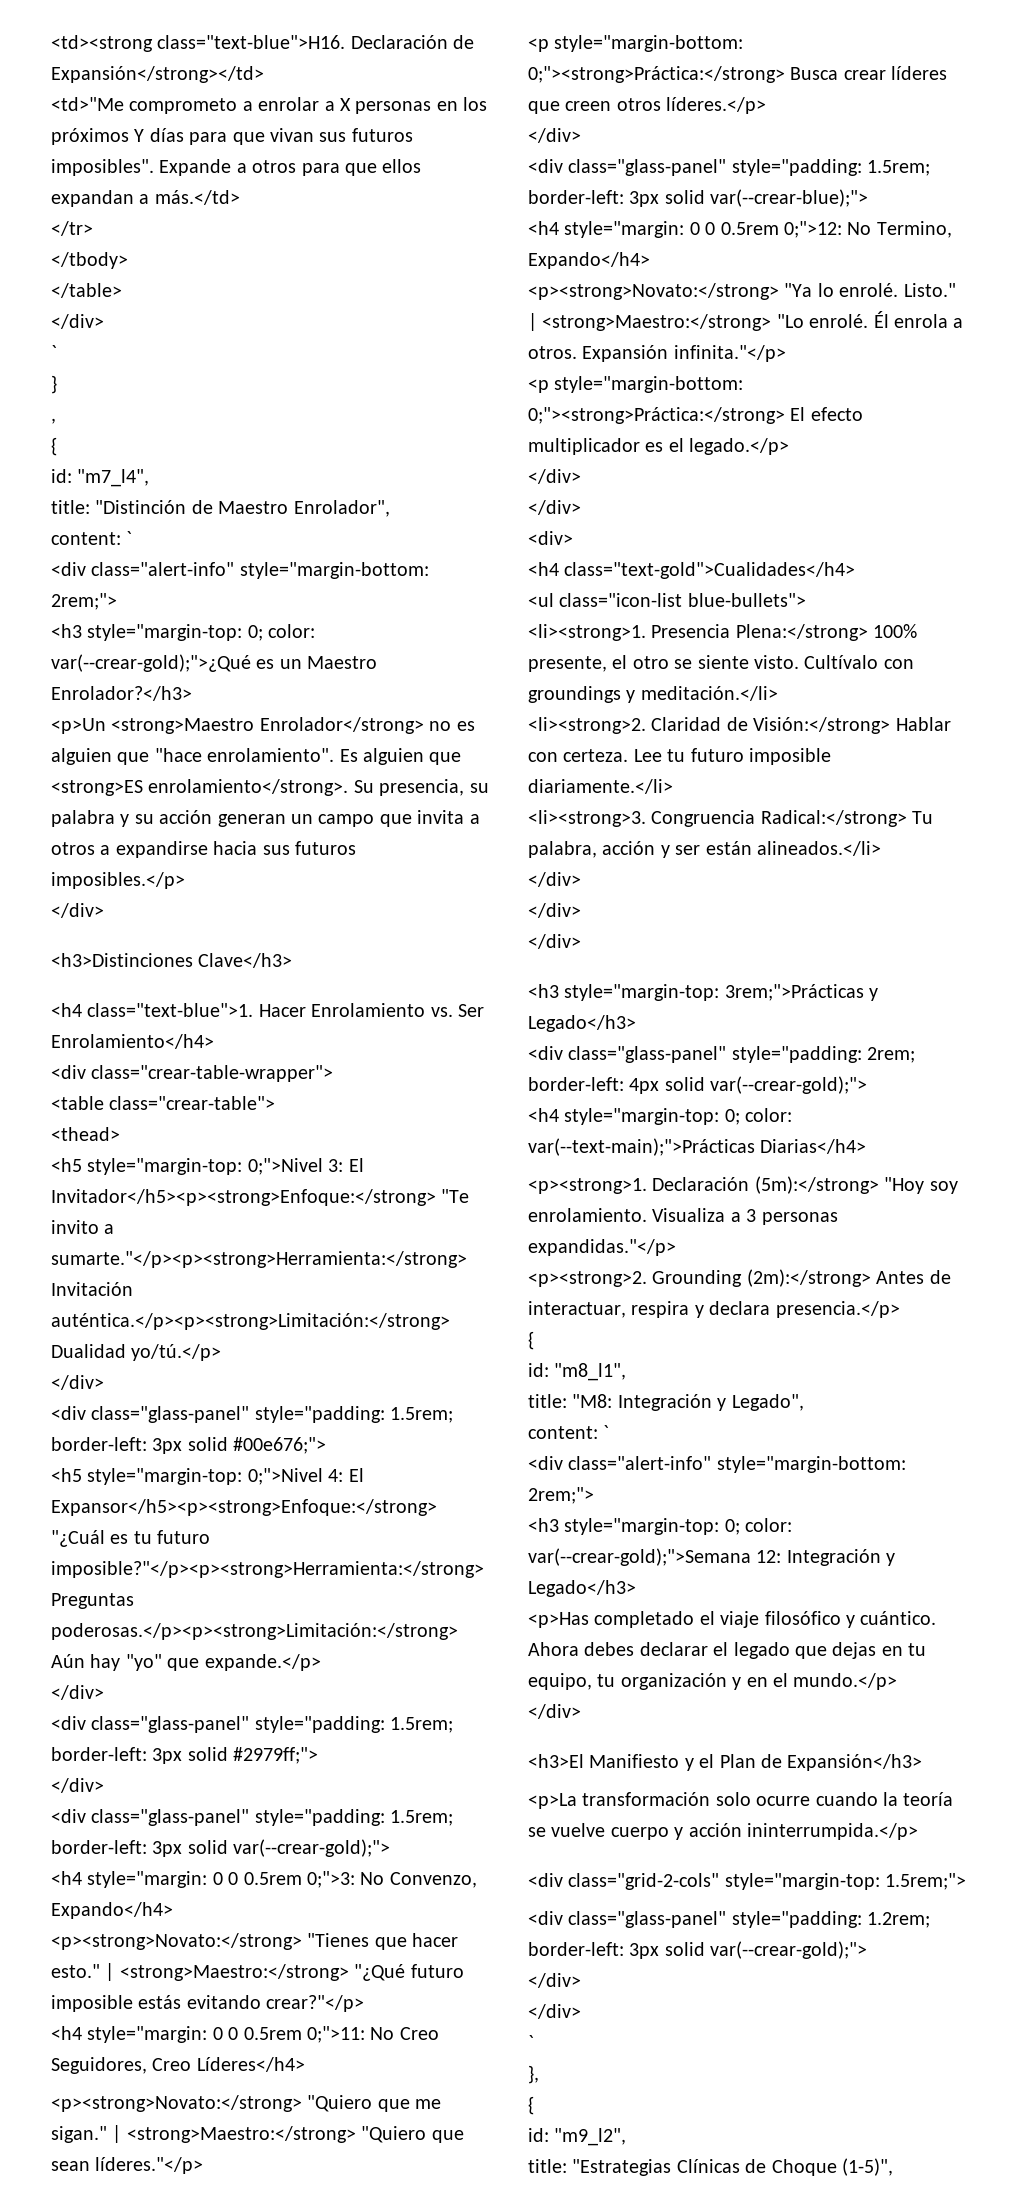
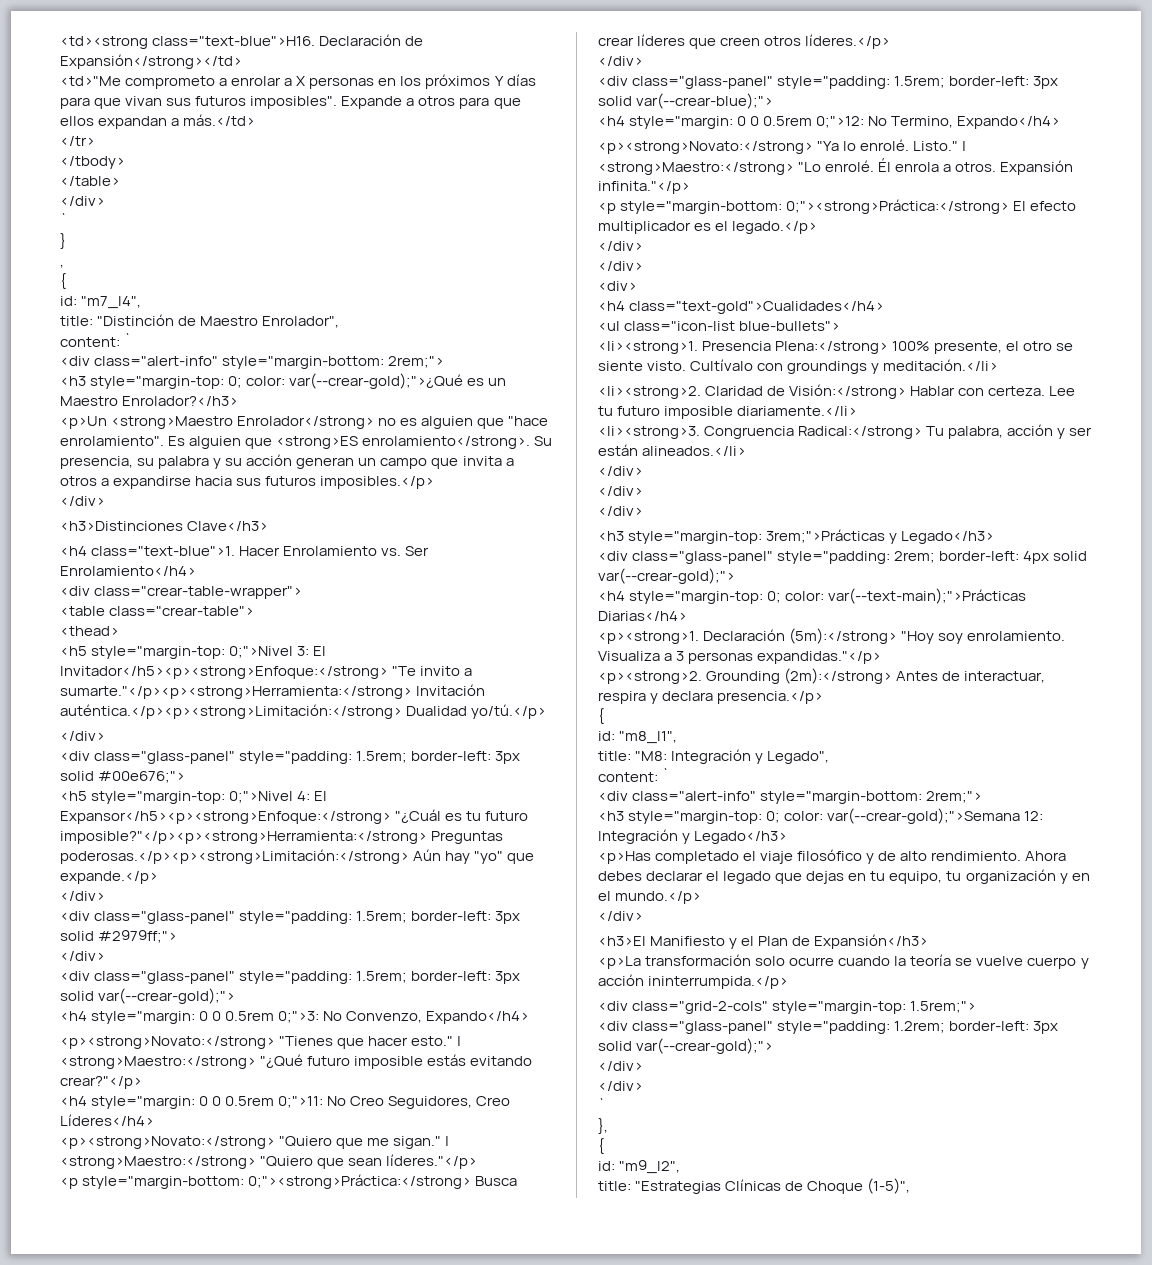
- <p>Has completado el viaje filosófico y cuántico.
+ <p>Has completado el viaje filosófico y de alto rendimiento.

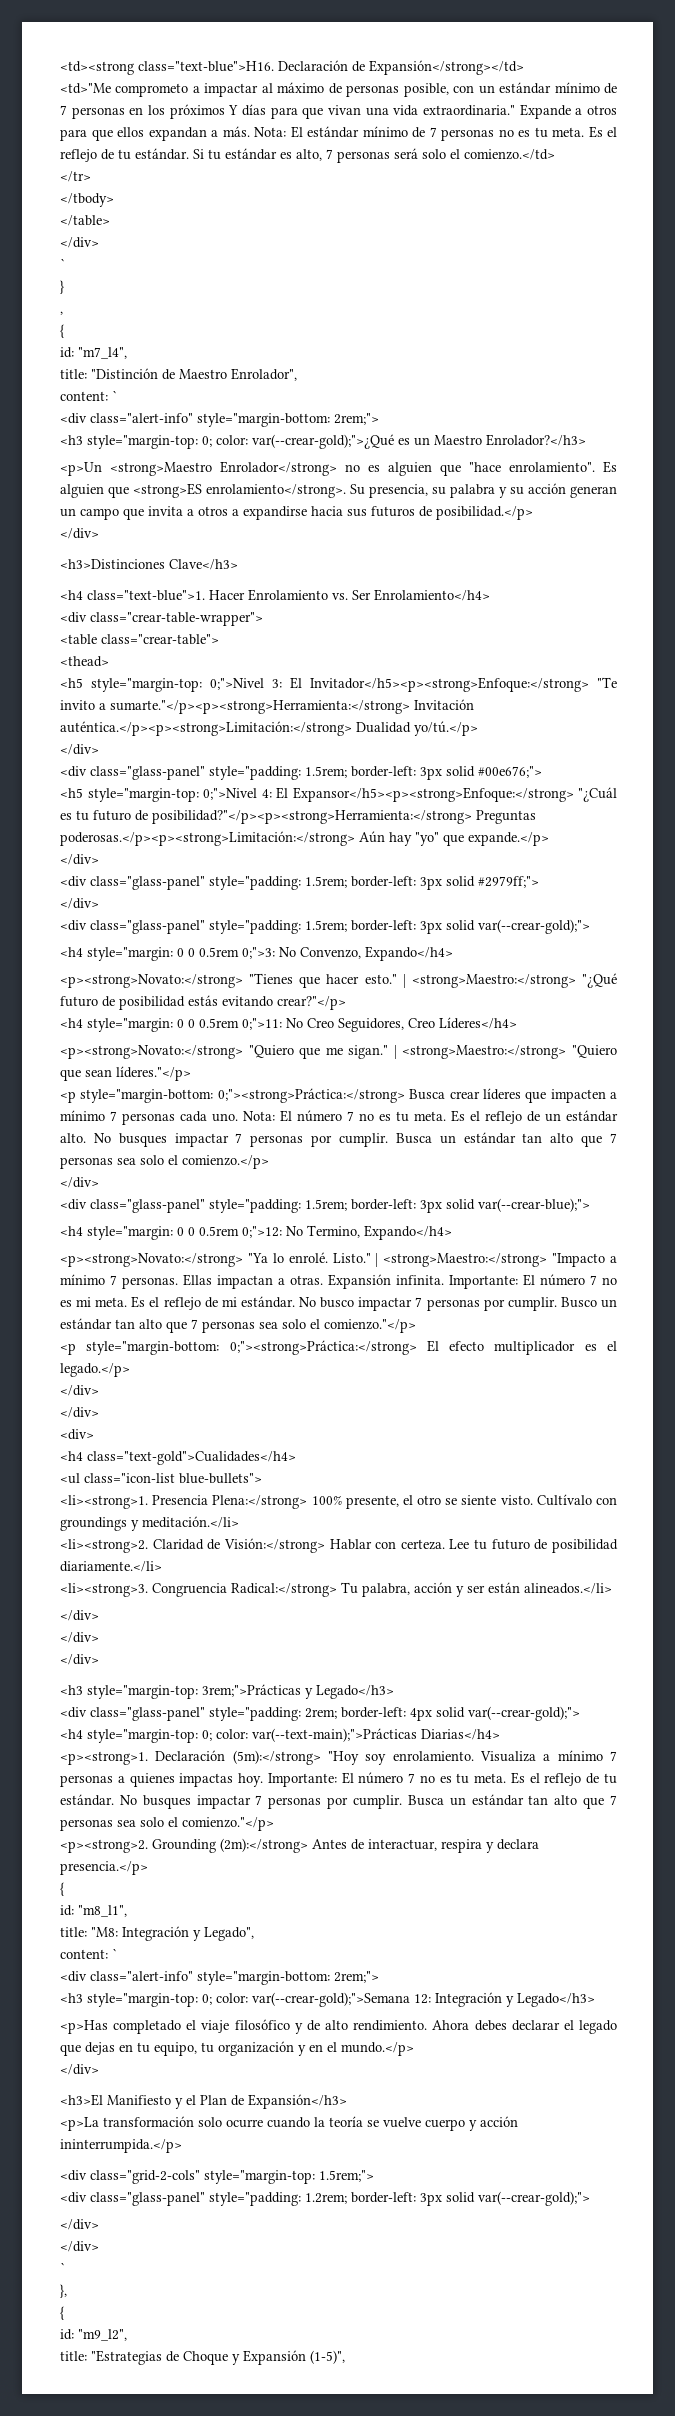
- <td>"Me comprometo a enrolar a X personas en los próximos Y días para que vivan sus futuros imposibles".
+ <td>"Me comprometo a impactar al máximo de personas posible, con un estándar mínimo de 7 personas en los próximos Y días para que vivan una vida extraordinaria."
- Expande a otros para que ellos expandan a más.</td>
+ Expande a otros para que ellos expandan a más. Nota: El estándar mínimo de 7 personas no es tu meta. Es el reflejo de tu estándar. Si tu estándar es alto, 7 personas será solo el comienzo.</td>
- Su presencia, su palabra y su acción generan un campo que invita a otros a expandirse hacia sus futuros imposibles.</p>
+ Su presencia, su palabra y su acción generan un campo que invita a otros a expandirse hacia sus futuros de posibilidad.</p>
- <h5 style="margin-top: 0;">Nivel 4: El Expansor</h5><p><strong>Enfoque:</strong> "¿Cuál es tu futuro imposible?"</p><p><strong>Herramienta:</strong> Preguntas poderosas.</p><p><strong>Limitación:</strong> Aún hay "yo" que expande.</p>
+ <h5 style="margin-top: 0;">Nivel 4: El Expansor</h5><p><strong>Enfoque:</strong> "¿Cuál es tu futuro de posibilidad?"</p><p><strong>Herramienta:</strong> Preguntas poderosas.</p><p><strong>Limitación:</strong> Aún hay "yo" que expande.</p>
- | <strong>Maestro:</strong> "¿Qué futuro imposible estás evitando crear?"</p>
+ | <strong>Maestro:</strong> "¿Qué futuro de posibilidad estás evitando crear?"</p>
- <p style="margin-bottom: 0;"><strong>Práctica:</strong> Busca crear líderes que creen otros líderes.</p>
+ <p style="margin-bottom: 0;"><strong>Práctica:</strong> Busca crear líderes que impacten a mínimo 7 personas cada uno. Nota: El número 7 no es tu meta. Es el reflejo de un estándar alto. No busques impactar 7 personas por cumplir. Busca un estándar tan alto que 7 personas sea solo el comienzo.</p>
- | <strong>Maestro:</strong> "Lo enrolé. Él enrola a otros. Expansión infinita."</p>
+ | <strong>Maestro:</strong> "Impacto a mínimo 7 personas. Ellas impactan a otras. Expansión infinita. Importante: El número 7 no es mi meta. Es el reflejo de mi estándar. No busco impactar 7 personas por cumplir. Busco un estándar tan alto que 7 personas sea solo el comienzo."</p>
- Lee tu futuro imposible diariamente.</li>
+ Lee tu futuro de posibilidad diariamente.</li>
- Visualiza a 3 personas expandidas."</p>
+ Visualiza a mínimo 7 personas a quienes impactas hoy. Importante: El número 7 no es tu meta. Es el reflejo de tu estándar. No busques impactar 7 personas por cumplir. Busca un estándar tan alto que 7 personas sea solo el comienzo."</p>
- title: "Estrategias Clínicas de Choque (1-5)",
+ title: "Estrategias de Choque y Expansión (1-5)",

